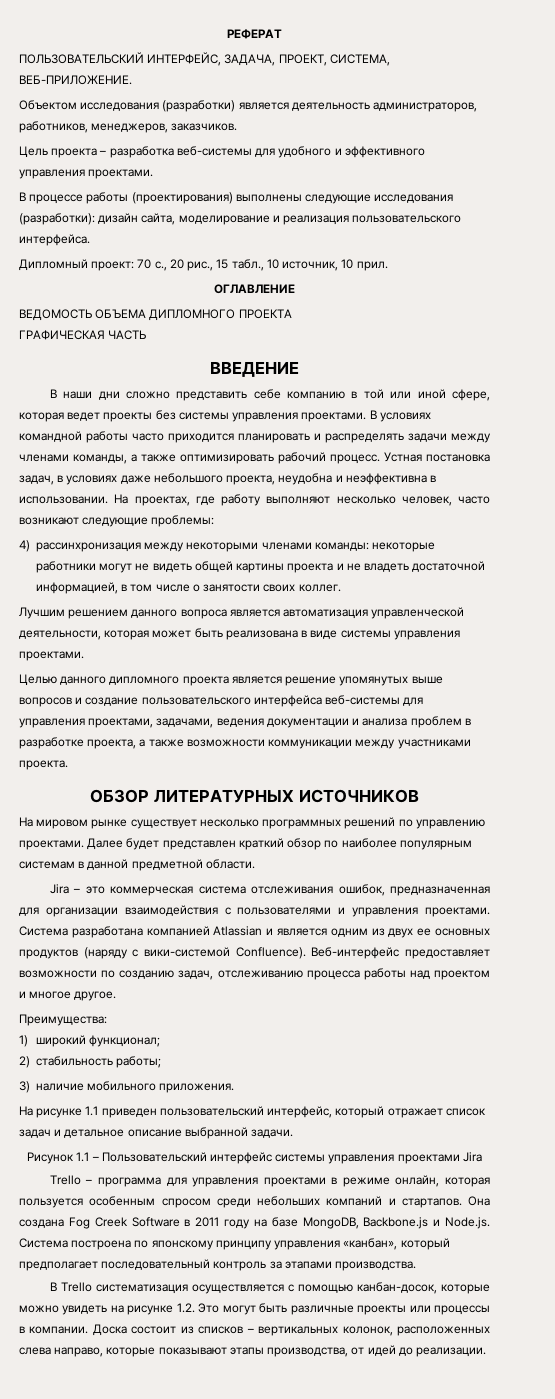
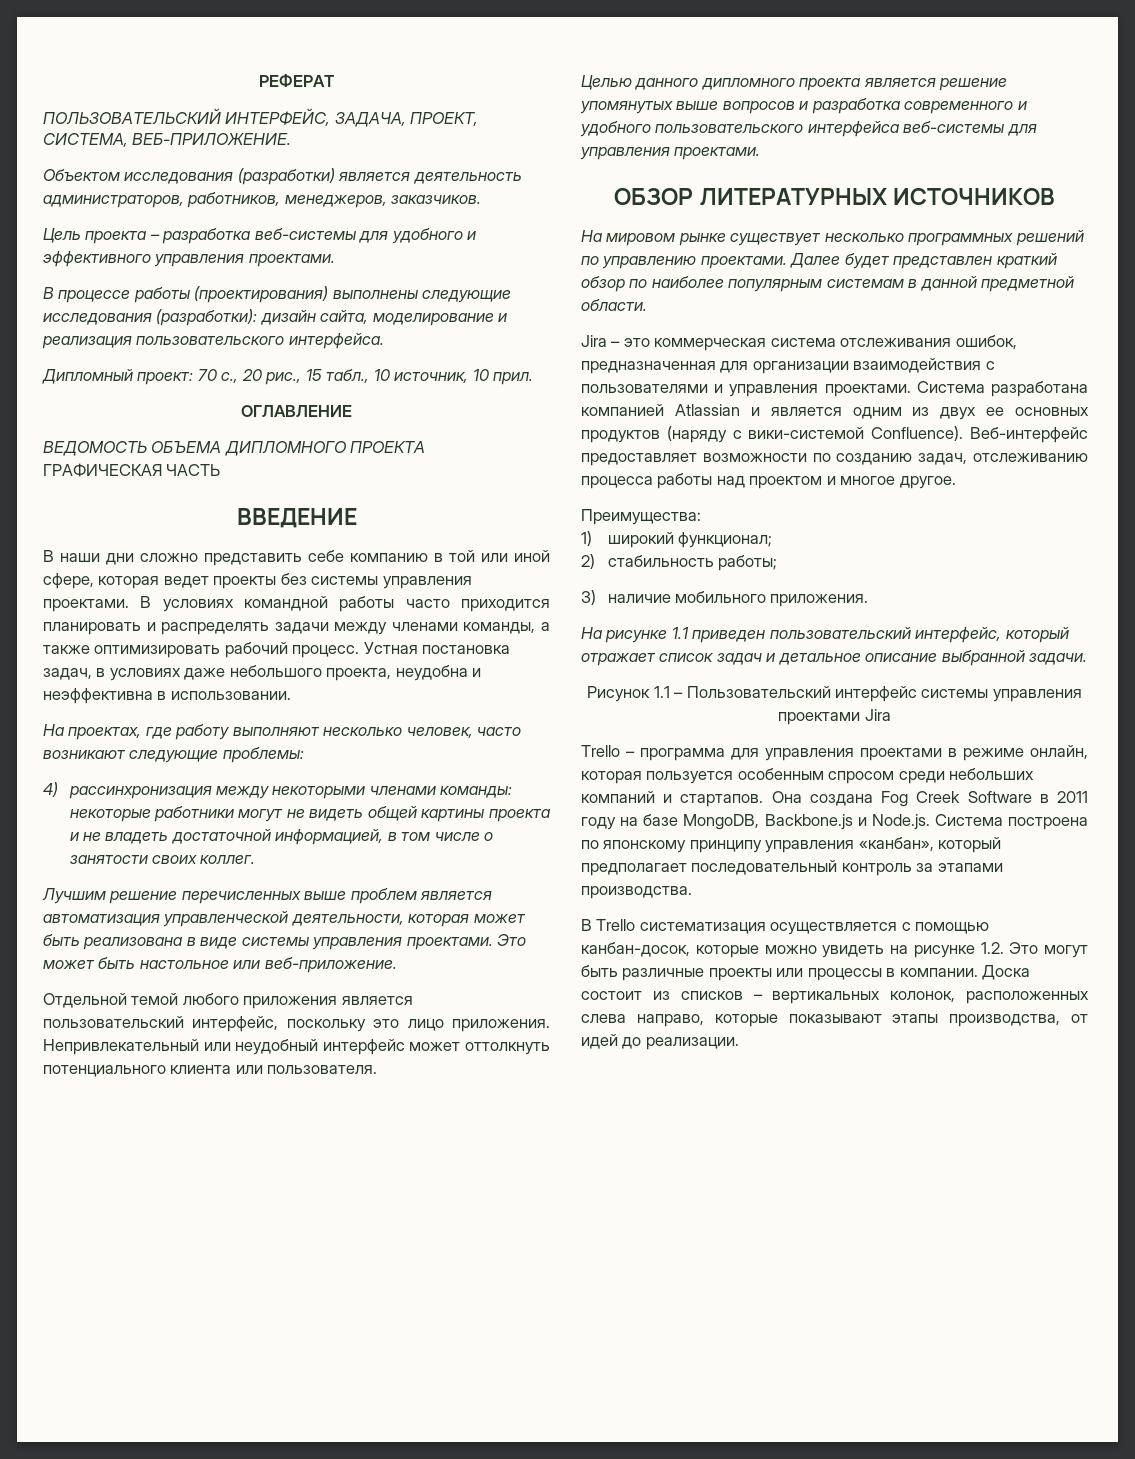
- Устная постановка задач, в условиях даже небольшого проекта, неудобна и неэффективна в использовании. На проектах, где работу выполняют несколько человек, часто возникают следующие проблемы:
+ Устная постановка задач, в условиях даже небольшого проекта, неудобна и неэффективна в использовании.
+ На проектах, где работу выполняют несколько человек, часто возникают следующие проблемы:
- Лучшим решением данного вопроса является автоматизация управленческой деятельности, которая может быть реализована в виде системы управления проектами.
+ Лучшим решение перечисленных выше проблем является автоматизация управленческой деятельности, которая может быть реализована в виде системы управления проектами. Это может быть настольное или веб-приложение.
+ Отдельной темой любого приложения является пользовательский интерфейс, поскольку это лицо приложения. Непривлекательный или неудобный интерфейс может оттолкнуть потенциального клиента или пользователя.
- Целью данного дипломного проекта является решение упомянутых выше вопросов и создание пользовательского интерфейса веб-системы для управления проектами, задачами, ведения документации и анализа проблем в разработке проекта, а также возможности коммуникации между участниками проекта.
+ Целью данного дипломного проекта является решение упомянутых выше вопросов и разработка современного и удобного пользовательского интерфейса веб-системы для управления проектами.

